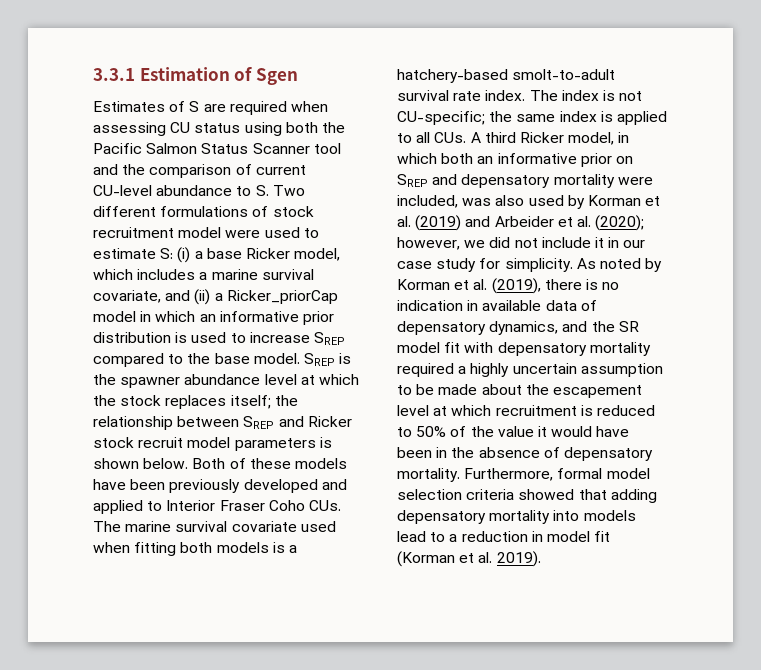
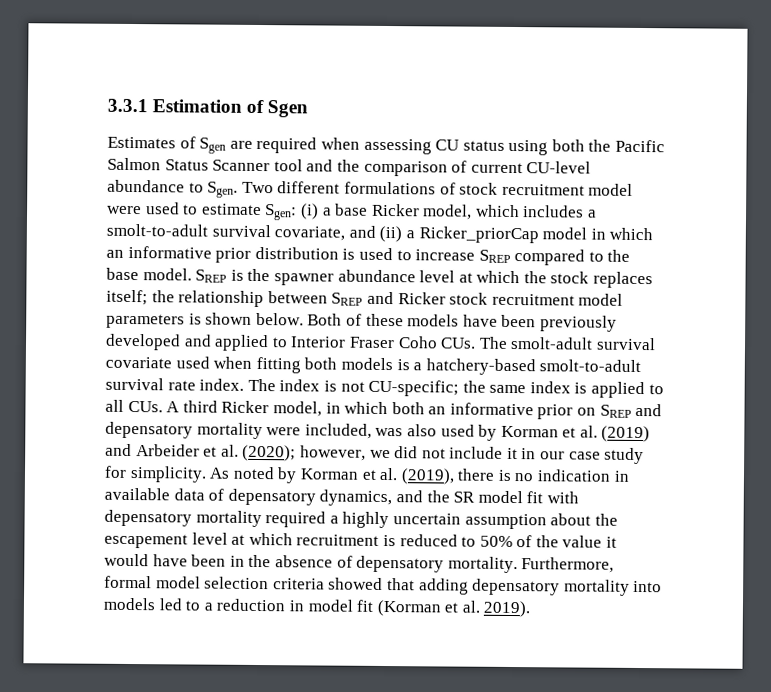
- Estimates of S are required when assessing CU status using both the Pacific Salmon Status Scanner tool and the comparison of current CU-level abundance to S. Two different formulations of stock recruitment model were used to estimate S:
+ Estimates of Sgen are required when assessing CU status using both the Pacific Salmon Status Scanner tool and the comparison of current CU-level abundance to Sgen. Two different formulations of stock recruitment model were used to estimate Sgen:
- (i) a base Ricker model, which includes a marine survival covariate, and (ii) a Ricker_priorCap model in which an informative prior distribution is used to increase SREP compared to the base model.
+ (i) a base Ricker model, which includes a smolt-to-adult survival covariate, and (ii) a Ricker_priorCap model in which an informative prior distribution is used to increase SREP compared to the base model.
- SREP is the spawner abundance level at which the stock replaces itself; the relationship between SREP and Ricker stock recruit model parameters is shown below.
+ SREP is the spawner abundance level at which the stock replaces itself; the relationship between SREP and Ricker stock recruitment model parameters is shown below.
- Both of these models have been previously developed and applied to Interior Fraser Coho CUs. The marine survival covariate used when fitting both models is a hatchery-based smolt-to-adult survival rate index.
+ Both of these models have been previously developed and applied to Interior Fraser Coho CUs. The smolt-adult survival covariate used when fitting both models is a hatchery-based smolt-to-adult survival rate index.
- As noted by Korman et al. (2019), there is no indication in available data of depensatory dynamics, and the SR model fit with depensatory mortality required a highly uncertain assumption to be made about the escapement level at which recruitment is reduced to 50% of the value it would have been in the absence of depensatory mortality.
+ As noted by Korman et al. (2019), there is no indication in available data of depensatory dynamics, and the SR model fit with depensatory mortality required a highly uncertain assumption about the escapement level at which recruitment is reduced to 50% of the value it would have been in the absence of depensatory mortality.
- Furthermore, formal model selection criteria showed that adding depensatory mortality into models lead to a reduction in model fit (Korman et al. 2019).
+ Furthermore, formal model selection criteria showed that adding depensatory mortality into models led to a reduction in model fit (Korman et al. 2019).

